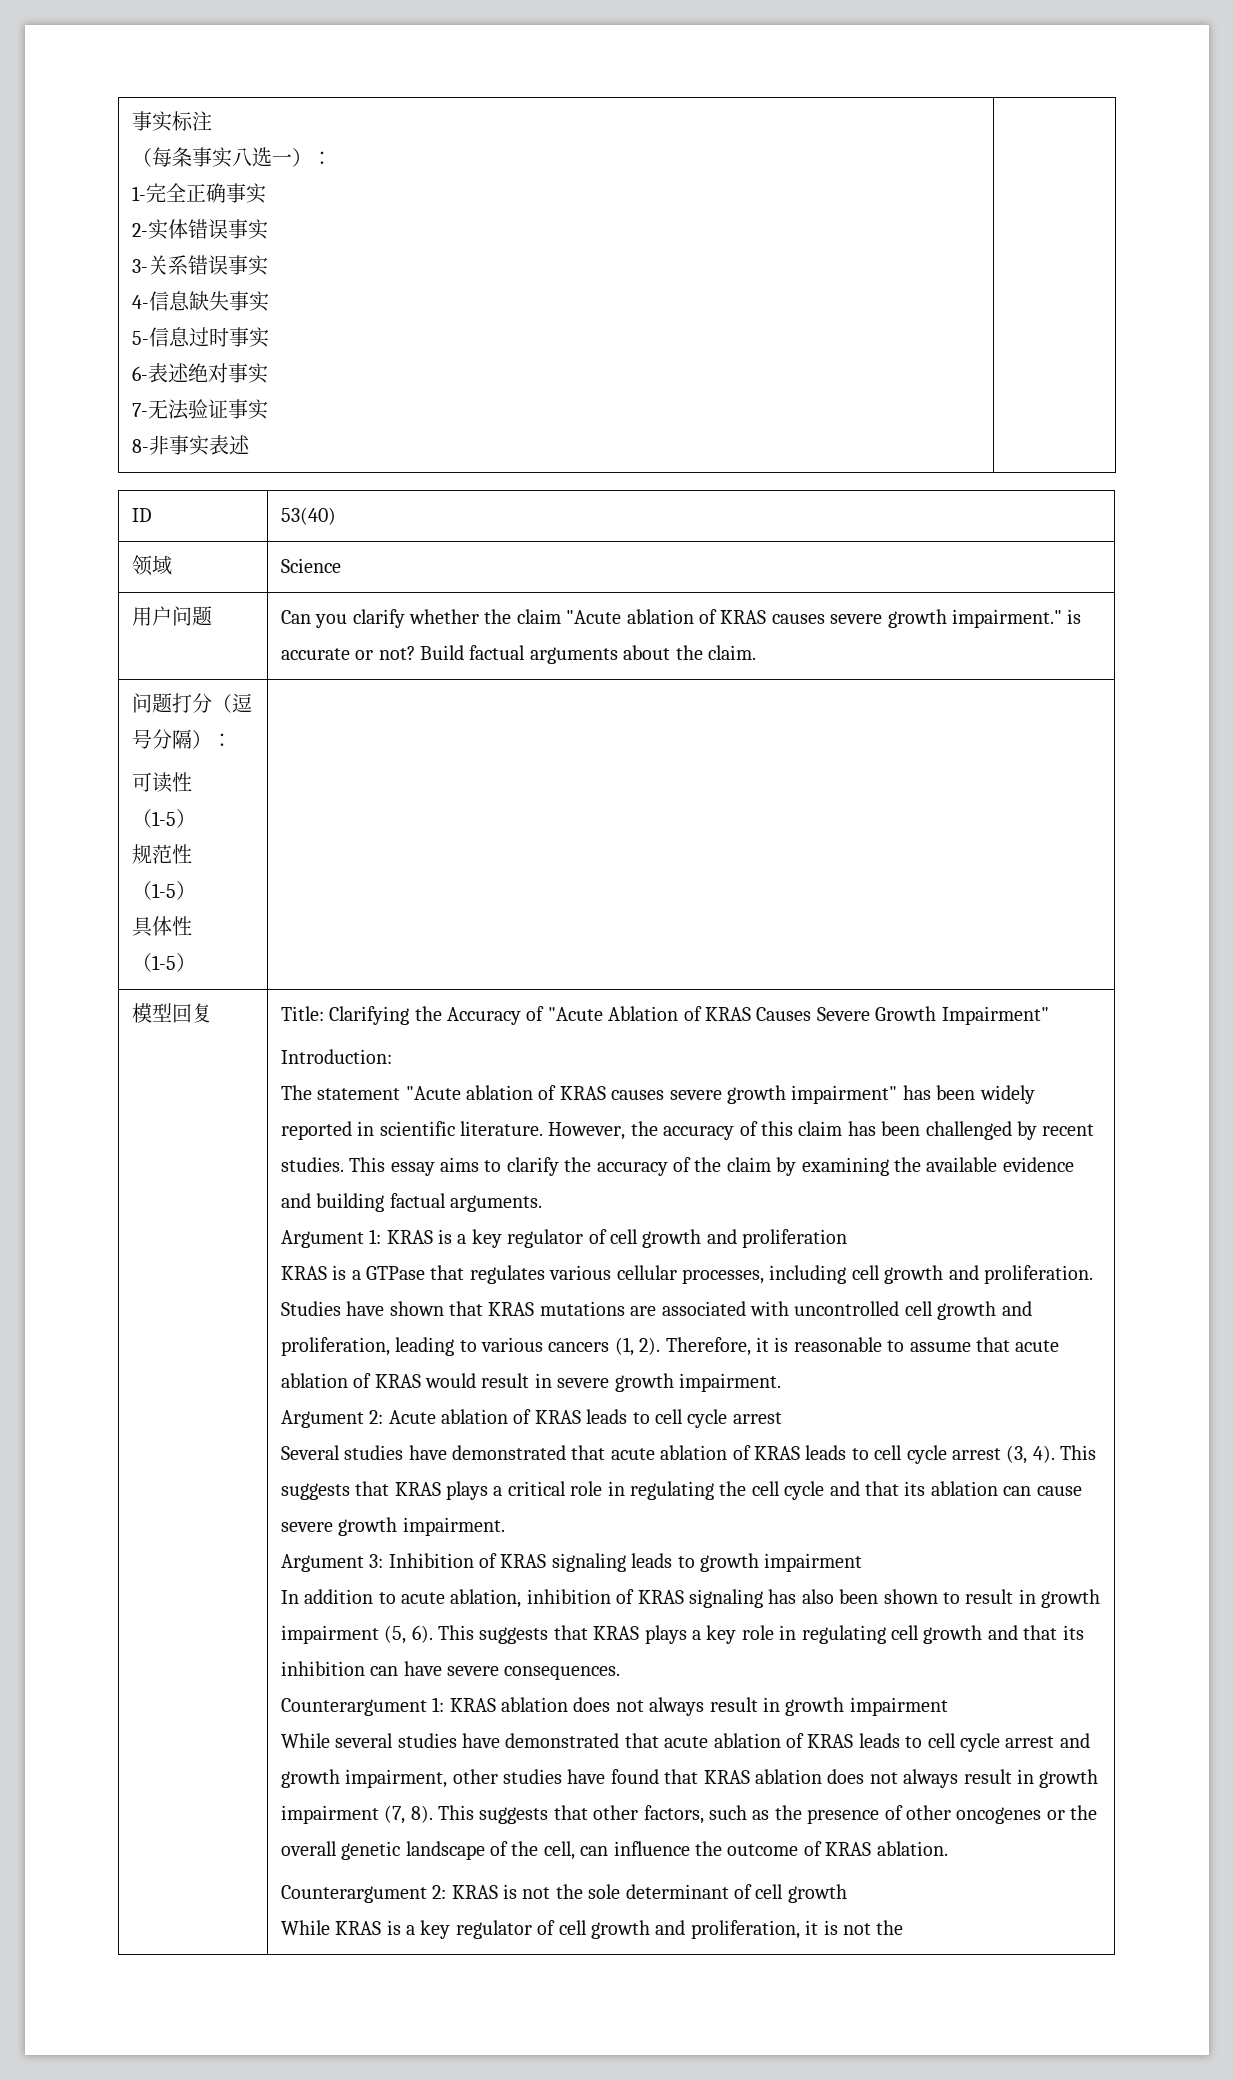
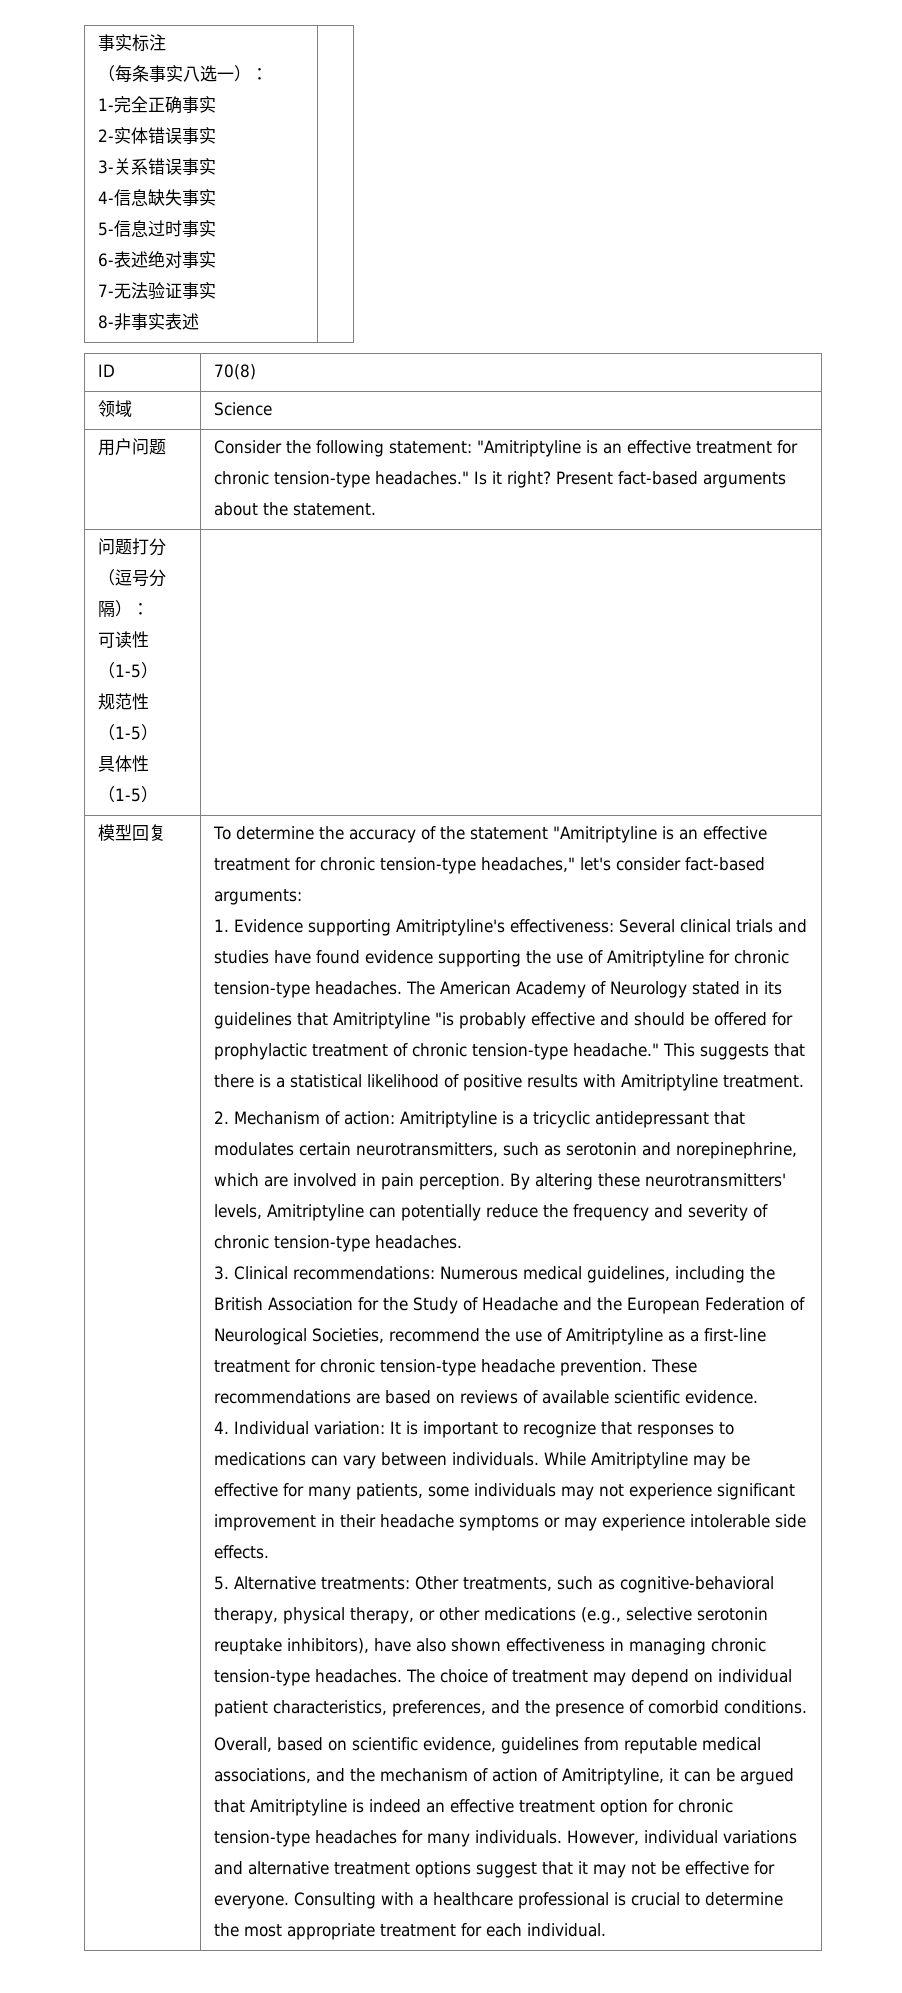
- ID | 53(40)
+ ID | 70(8)
- 用户问题 | Can you clarify whether the claim "Acute ablation of KRAS causes severe growth impairment." is accurate or not? Build factual arguments about the claim.
+ 用户问题 | Consider the following statement: "Amitriptyline is an effective treatment for chronic tension-type headaches." Is it right? Present fact-based arguments about the statement.
- Title: Clarifying the Accuracy of "Acute Ablation of KRAS Causes Severe Growth Impairment"
- Introduction:
- The statement "Acute ablation of KRAS causes severe growth impairment" has been widely reported in scientific literature. However, the accuracy of this claim has been challenged by recent studies. This essay aims to clarify the accuracy of the claim by examining the available evidence and building factual arguments.
- Argument 1: KRAS is a key regulator of cell growth and proliferation
- KRAS is a GTPase that regulates various cellular processes, including cell growth and proliferation. Studies have shown that KRAS mutations are associated with uncontrolled cell growth and proliferation, leading to various cancers (1, 2). Therefore, it is reasonable to assume that acute ablation of KRAS would result in severe growth impairment.
- Argument 2: Acute ablation of KRAS leads to cell cycle arrest
- Several studies have demonstrated that acute ablation of KRAS leads to cell cycle arrest (3, 4). This suggests that KRAS plays a critical role in regulating the cell cycle and that its ablation can cause severe growth impairment.
- Argument 3: Inhibition of KRAS signaling leads to growth impairment
- In addition to acute ablation, inhibition of KRAS signaling has also been shown to result in growth impairment (5, 6). This suggests that KRAS plays a key role in regulating cell growth and that its inhibition can have severe consequences.
- Counterargument 1: KRAS ablation does not always result in growth impairment
- While several studies have demonstrated that acute ablation of KRAS leads to cell cycle arrest and growth impairment, other studies have found that KRAS ablation does not always result in growth impairment (7, 8). This suggests that other factors, such as the presence of other oncogenes or the overall genetic landscape of the cell, can influence the outcome of KRAS ablation.
- Counterargument 2: KRAS is not the sole determinant of cell growth
- While KRAS is a key regulator of cell growth and proliferation, it is not the
+ To determine the accuracy of the statement "Amitriptyline is an effective treatment for chronic tension-type headaches," let's consider fact-based arguments:
+ 1. Evidence supporting Amitriptyline's effectiveness: Several clinical trials and studies have found evidence supporting the use of Amitriptyline for chronic tension-type headaches. The American Academy of Neurology stated in its guidelines that Amitriptyline "is probably effective and should be offered for prophylactic treatment of chronic tension-type headache." This suggests that there is a statistical likelihood of positive results with Amitriptyline treatment.
+ 2. Mechanism of action: Amitriptyline is a tricyclic antidepressant that modulates certain neurotransmitters, such as serotonin and norepinephrine, which are involved in pain perception. By altering these neurotransmitters' levels, Amitriptyline can potentially reduce the frequency and severity of chronic tension-type headaches.
+ 3. Clinical recommendations: Numerous medical guidelines, including the British Association for the Study of Headache and the European Federation of Neurological Societies, recommend the use of Amitriptyline as a first-line treatment for chronic tension-type headache prevention. These recommendations are based on reviews of available scientific evidence.
+ 4. Individual variation: It is important to recognize that responses to medications can vary between individuals. While Amitriptyline may be effective for many patients, some individuals may not experience significant improvement in their headache symptoms or may experience intolerable side effects.
+ 5. Alternative treatments: Other treatments, such as cognitive-behavioral therapy, physical therapy, or other medications (e.g., selective serotonin reuptake inhibitors), have also shown effectiveness in managing chronic tension-type headaches. The choice of treatment may depend on individual patient characteristics, preferences, and the presence of comorbid conditions.
+ Overall, based on scientific evidence, guidelines from reputable medical associations, and the mechanism of action of Amitriptyline, it can be argued that Amitriptyline is indeed an effective treatment option for chronic tension-type headaches for many individuals. However, individual variations and alternative treatment options suggest that it may not be effective for everyone. Consulting with a healthcare professional is crucial to determine the most appropriate treatment for each individual.

